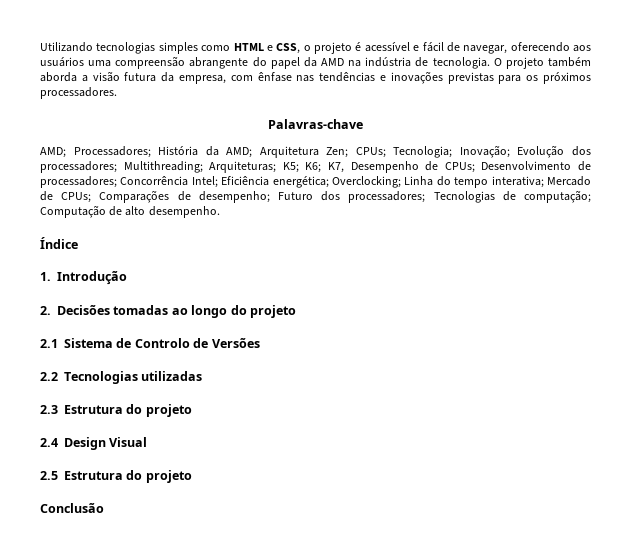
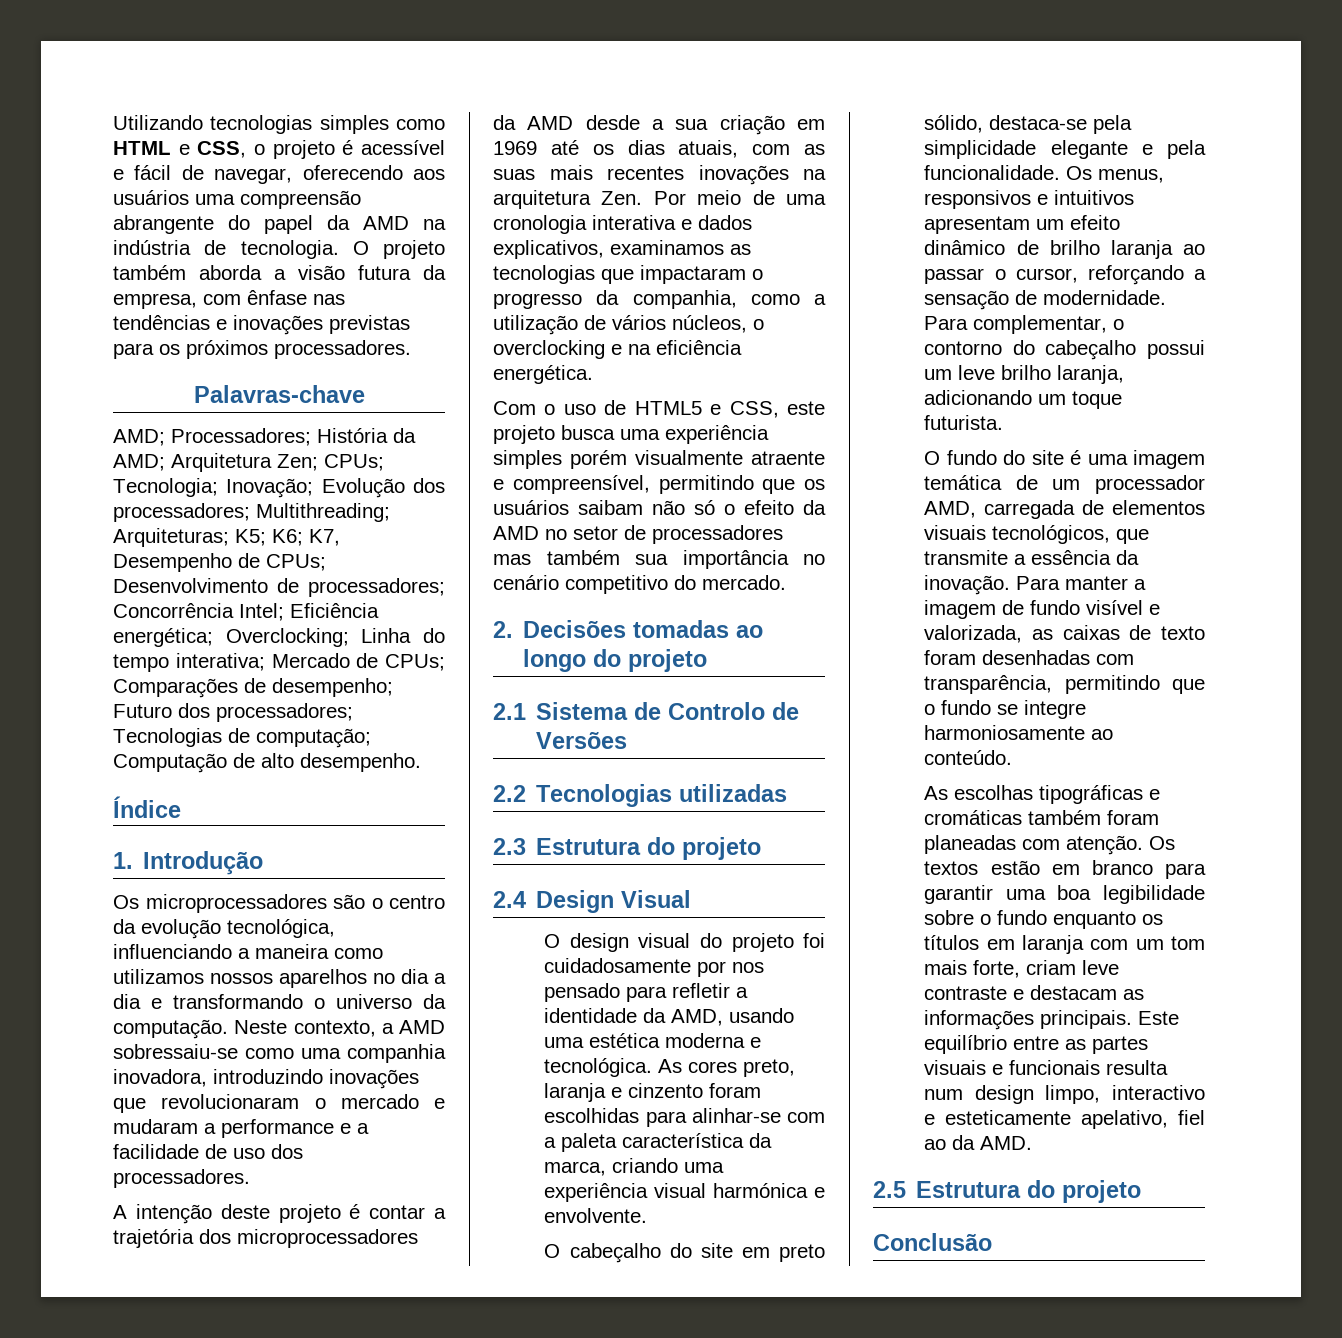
+ Os microprocessadores são o centro da evolução tecnológica, influenciando a maneira como utilizamos nossos aparelhos no dia a dia e transformando o universo da computação. Neste contexto, a AMD sobressaiu-se como uma companhia inovadora, introduzindo inovações que revolucionaram o mercado e mudaram a performance e a facilidade de uso dos processadores.
+ A intenção deste projeto é contar a trajetória dos microprocessadores da AMD desde a sua criação em 1969 até os dias atuais, com as suas mais recentes inovações na arquitetura Zen. Por meio de uma cronologia interativa e dados explicativos, examinamos as tecnologias que impactaram o progresso da companhia, como a utilização de vários núcleos, o overclocking e na eficiência energética.
+ Com o uso de HTML5 e CSS, este projeto busca uma experiência simples porém visualmente atraente e compreensível, permitindo que os usuários saibam não só o efeito da AMD no setor de processadores mas também sua importância no cenário competitivo do mercado.
+ O design visual do projeto foi cuidadosamente por nos pensado para refletir a identidade da AMD, usando uma estética moderna e tecnológica. As cores preto, laranja e cinzento foram escolhidas para alinhar-se com a paleta característica da marca, criando uma experiência visual harmónica e envolvente.
+ O cabeçalho do site em preto sólido, destaca-se pela simplicidade elegante e pela funcionalidade. Os menus, responsivos e intuitivos apresentam um efeito dinâmico de brilho laranja ao passar o cursor, reforçando a sensação de modernidade. Para complementar, o contorno do cabeçalho possui um leve brilho laranja, adicionando um toque futurista.
+ O fundo do site é uma imagem temática de um processador AMD, carregada de elementos visuais tecnológicos, que transmite a essência da inovação. Para manter a imagem de fundo visível e valorizada, as caixas de texto foram desenhadas com transparência, permitindo que o fundo se integre harmoniosamente ao conteúdo.
+ As escolhas tipográficas e cromáticas também foram planeadas com atenção. Os textos estão em branco para garantir uma boa legibilidade sobre o fundo enquanto os títulos em laranja com um tom mais forte, criam leve contraste e destacam as informações principais. Este equilíbrio entre as partes visuais e funcionais resulta num design limpo, interactivo e esteticamente apelativo, fiel ao da AMD.

